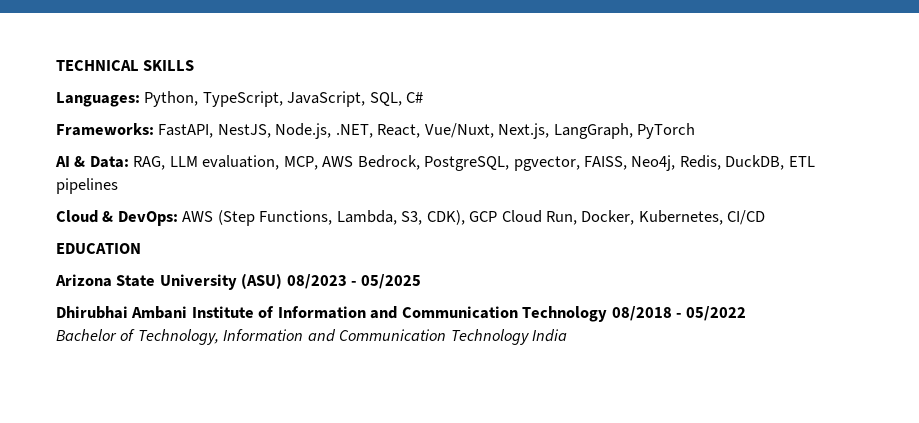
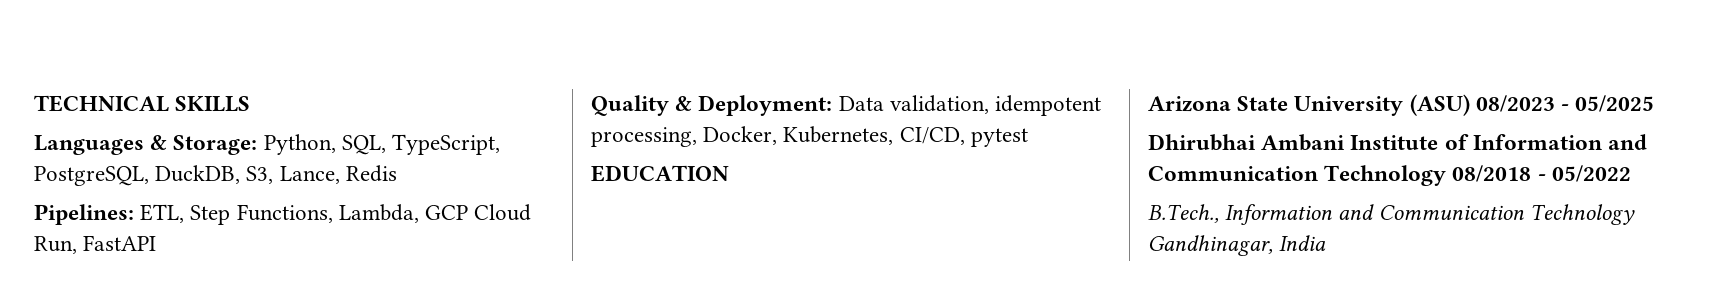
- Languages: Python, TypeScript, JavaScript, SQL, C#
- Frameworks: FastAPI, NestJS, Node.js, .NET, React, Vue/Nuxt, Next.js, LangGraph, PyTorch
- AI & Data: RAG, LLM evaluation, MCP, AWS Bedrock, PostgreSQL, pgvector, FAISS, Neo4j, Redis, DuckDB, ETL pipelines
- Cloud & DevOps: AWS (Step Functions, Lambda, S3, CDK), GCP Cloud Run, Docker, Kubernetes, CI/CD
+ Languages & Storage: Python, SQL, TypeScript, PostgreSQL, DuckDB, S3, Lance, Redis
+ Pipelines: ETL, Step Functions, Lambda, GCP Cloud Run, FastAPI
+ Quality & Deployment: Data validation, idempotent processing, Docker, Kubernetes, CI/CD, pytest
- Bachelor of Technology, Information and Communication Technology India
+ B.Tech., Information and Communication Technology Gandhinagar, India

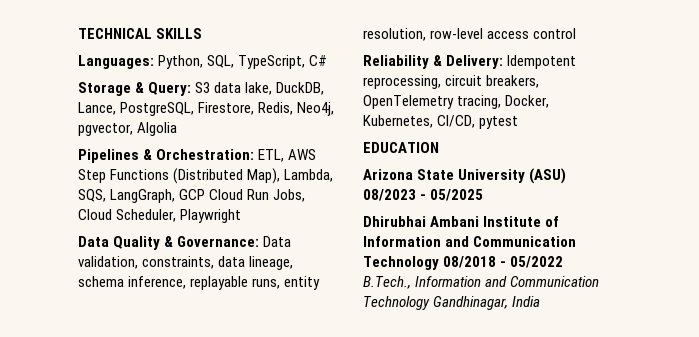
- Languages & Storage: Python, SQL, TypeScript, PostgreSQL, DuckDB, S3, Lance, Redis
- Pipelines: ETL, Step Functions, Lambda, GCP Cloud Run, FastAPI
- Quality & Deployment: Data validation, idempotent processing, Docker, Kubernetes, CI/CD, pytest
+ Languages: Python, SQL, TypeScript, C#
+ Storage & Query: S3 data lake, DuckDB, Lance, PostgreSQL, Firestore, Redis, Neo4j, pgvector, Algolia
+ Pipelines & Orchestration: ETL, AWS Step Functions (Distributed Map), Lambda, SQS, LangGraph, GCP Cloud Run Jobs, Cloud Scheduler, Playwright
+ Data Quality & Governance: Data validation, constraints, data lineage, schema inference, replayable runs, entity resolution, row-level access control
+ Reliability & Delivery: Idempotent reprocessing, circuit breakers, OpenTelemetry tracing, Docker, Kubernetes, CI/CD, pytest

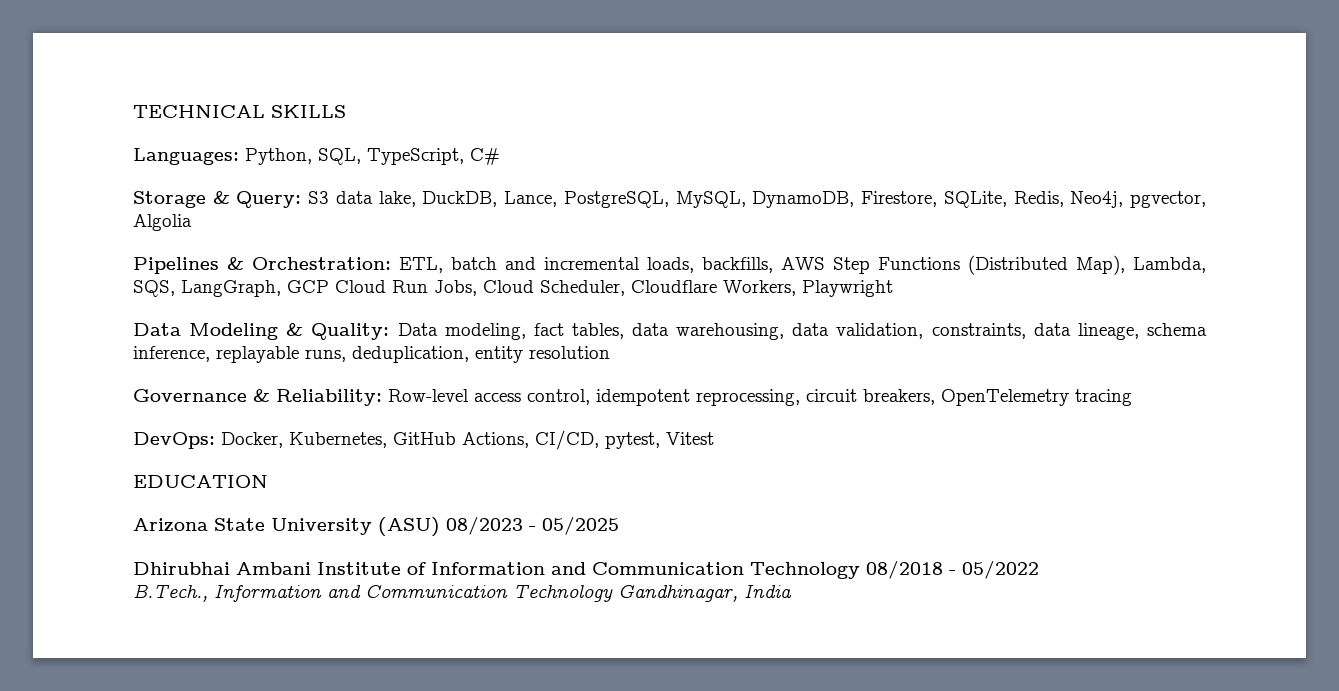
- Storage & Query: S3 data lake, DuckDB, Lance, PostgreSQL, Firestore, Redis, Neo4j, pgvector, Algolia
+ Storage & Query: S3 data lake, DuckDB, Lance, PostgreSQL, MySQL, DynamoDB, Firestore, SQLite, Redis, Neo4j, pgvector, Algolia
- Pipelines & Orchestration: ETL, AWS Step Functions (Distributed Map), Lambda, SQS, LangGraph, GCP Cloud Run Jobs, Cloud Scheduler, Playwright
+ Pipelines & Orchestration: ETL, batch and incremental loads, backfills, AWS Step Functions (Distributed Map), Lambda, SQS, LangGraph, GCP Cloud Run Jobs, Cloud Scheduler, Cloudflare Workers, Playwright
- Data Quality & Governance: Data validation, constraints, data lineage, schema inference, replayable runs, entity resolution, row-level access control
- Reliability & Delivery: Idempotent reprocessing, circuit breakers, OpenTelemetry tracing, Docker, Kubernetes, CI/CD, pytest
+ Data Modeling & Quality: Data modeling, fact tables, data warehousing, data validation, constraints, data lineage, schema inference, replayable runs, deduplication, entity resolution
+ Governance & Reliability: Row-level access control, idempotent reprocessing, circuit breakers, OpenTelemetry tracing
+ DevOps: Docker, Kubernetes, GitHub Actions, CI/CD, pytest, Vitest

